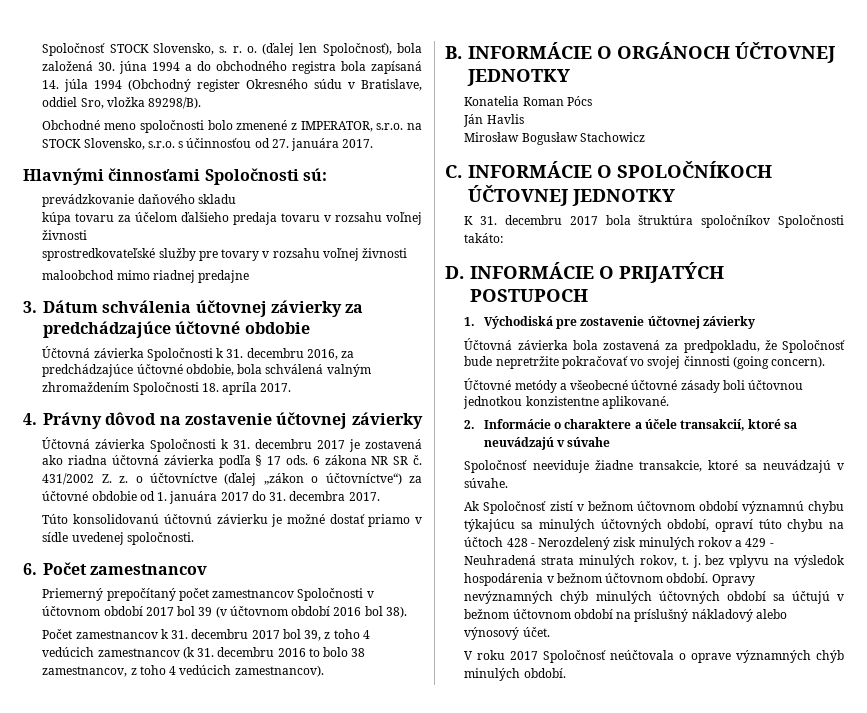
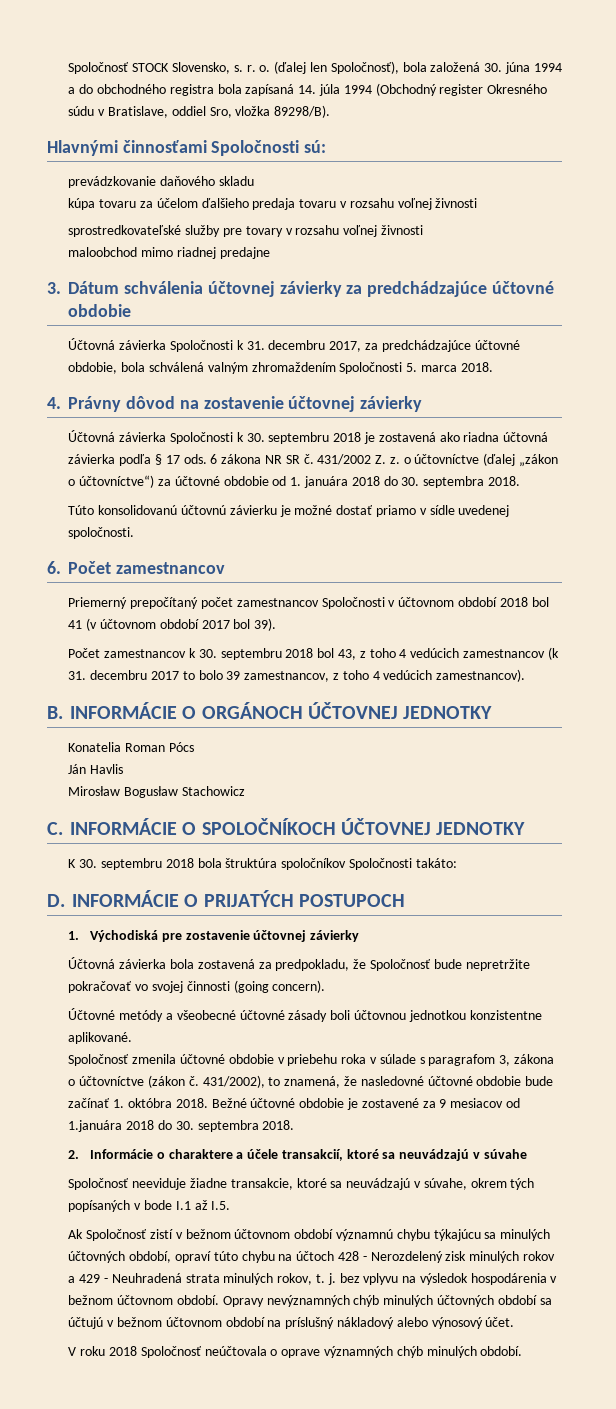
- Obchodné meno spoločnosti bolo zmenené z IMPERATOR, s.r.o. na STOCK Slovensko, s.r.o. s účinnosťou od 27. januára 2017.
- Účtovná závierka Spoločnosti k 31. decembru 2016, za predchádzajúce účtovné obdobie, bola schválená valným zhromaždením Spoločnosti 18. apríla 2017.
+ Účtovná závierka Spoločnosti k 31. decembru 2017, za predchádzajúce účtovné obdobie, bola schválená valným zhromaždením Spoločnosti 5. marca 2018.
- Účtovná závierka Spoločnosti k 31. decembru 2017 je zostavená ako riadna účtovná závierka podľa § 17 ods.
+ Účtovná závierka Spoločnosti k 30. septembru 2018 je zostavená ako riadna účtovná závierka podľa § 17 ods.
- 431/2002 Z. z. o účtovníctve (ďalej „zákon o účtovníctve“) za účtovné obdobie od 1. januára 2017 do 31. decembra 2017.
+ 431/2002 Z. z. o účtovníctve (ďalej „zákon o účtovníctve“) za účtovné obdobie od 1. januára 2018 do 30. septembra 2018.
- Priemerný prepočítaný počet zamestnancov Spoločnosti v účtovnom období 2017 bol 39 (v účtovnom období 2016 bol 38).
- Počet zamestnancov k 31. decembru 2017 bol 39, z toho 4 vedúcich zamestnancov (k 31. decembru 2016 to bolo 38 zamestnancov, z toho 4 vedúcich zamestnancov).
+ Priemerný prepočítaný počet zamestnancov Spoločnosti v účtovnom období 2018 bol 41 (v účtovnom období 2017 bol 39).
+ Počet zamestnancov k 30. septembru 2018 bol 43, z toho 4 vedúcich zamestnancov (k 31. decembru 2017 to bolo 39 zamestnancov, z toho 4 vedúcich zamestnancov).
- K 31. decembru 2017 bola štruktúra spoločníkov Spoločnosti takáto:
+ K 30. septembru 2018 bola štruktúra spoločníkov Spoločnosti takáto:
+ Spoločnosť zmenila účtovné obdobie v priebehu roka v súlade s paragrafom 3, zákona o účtovníctve (zákon č. 431/2002), to znamená, že nasledovné účtovné obdobie bude začínať 1. októbra 2018. Bežné účtovné obdobie je zostavené za 9 mesiacov od 1.januára 2018 do 30. septembra 2018.
- Spoločnosť neeviduje žiadne transakcie, ktoré sa neuvádzajú v súvahe.
+ Spoločnosť neeviduje žiadne transakcie, ktoré sa neuvádzajú v súvahe, okrem tých popísaných v bode I.1 až I.5.
- V roku 2017 Spoločnosť neúčtovala o oprave významných chýb minulých období.
+ V roku 2018 Spoločnosť neúčtovala o oprave významných chýb minulých období.

